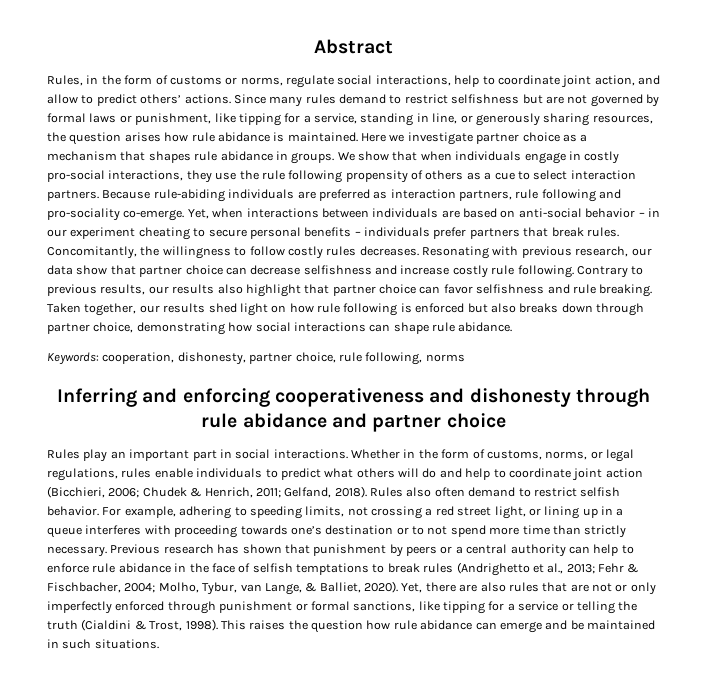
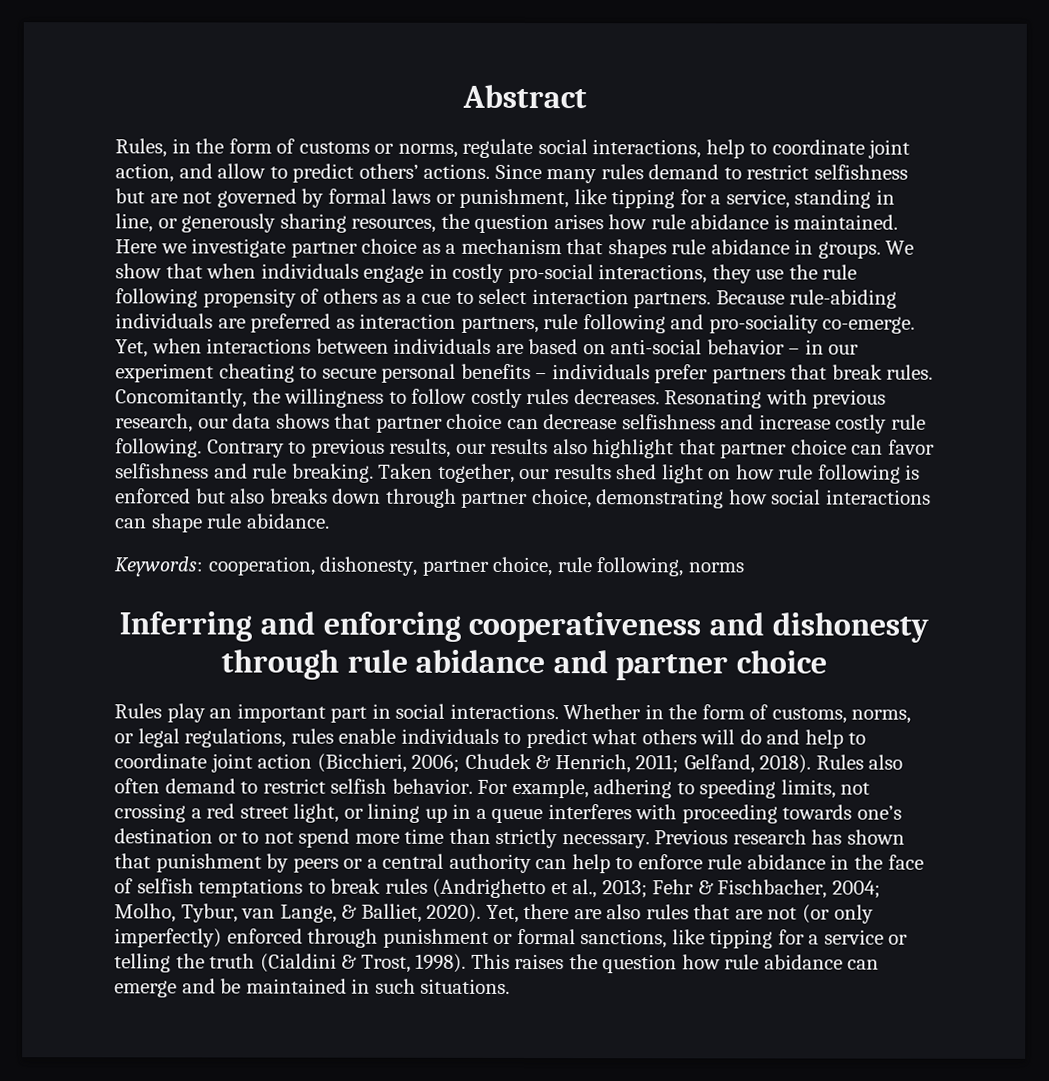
- Resonating with previous research, our data show that partner choice can decrease selfishness and increase costly rule following.
+ Resonating with previous research, our data shows that partner choice can decrease selfishness and increase costly rule following.
- Yet, there are also rules that are not or only imperfectly enforced through punishment or formal sanctions, like tipping for a service or telling the truth (Cialdini & Trost, 1998).
+ Yet, there are also rules that are not (or only imperfectly) enforced through punishment or formal sanctions, like tipping for a service or telling the truth (Cialdini & Trost, 1998).

